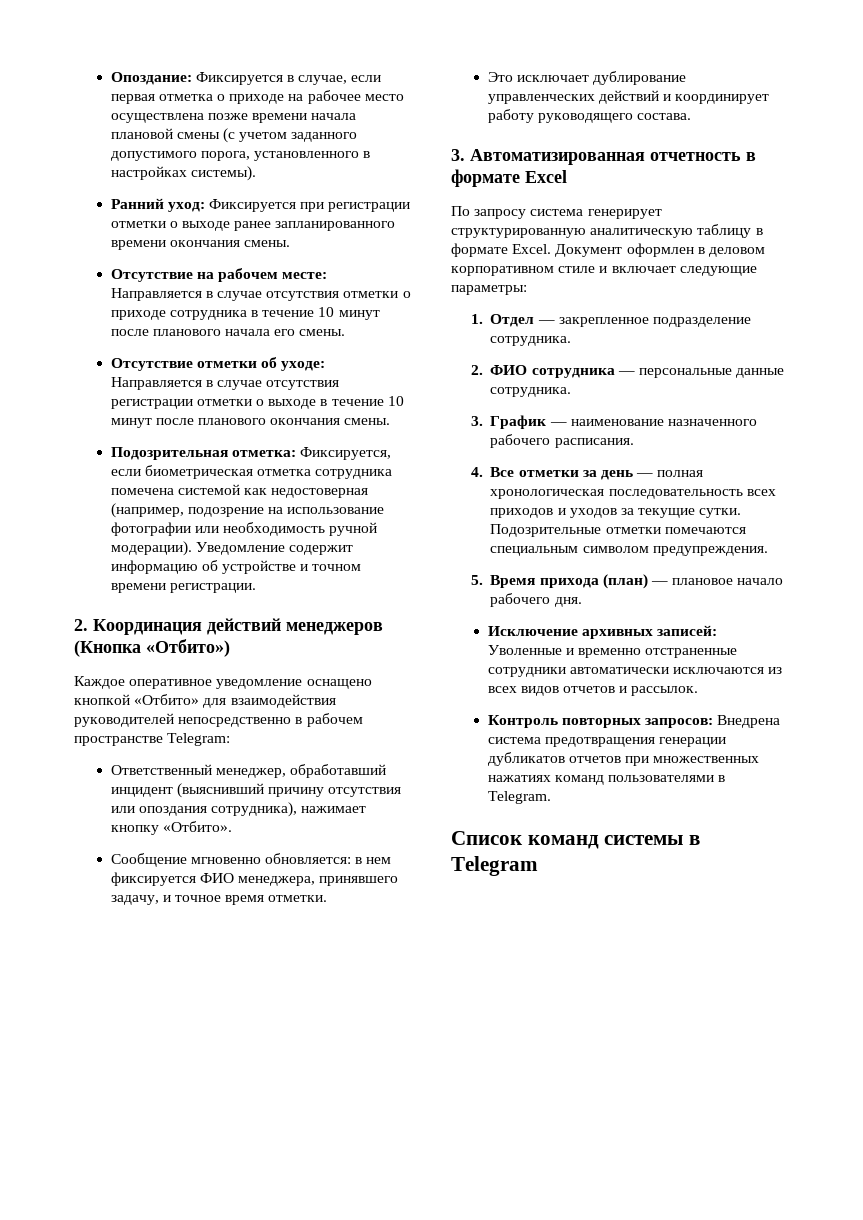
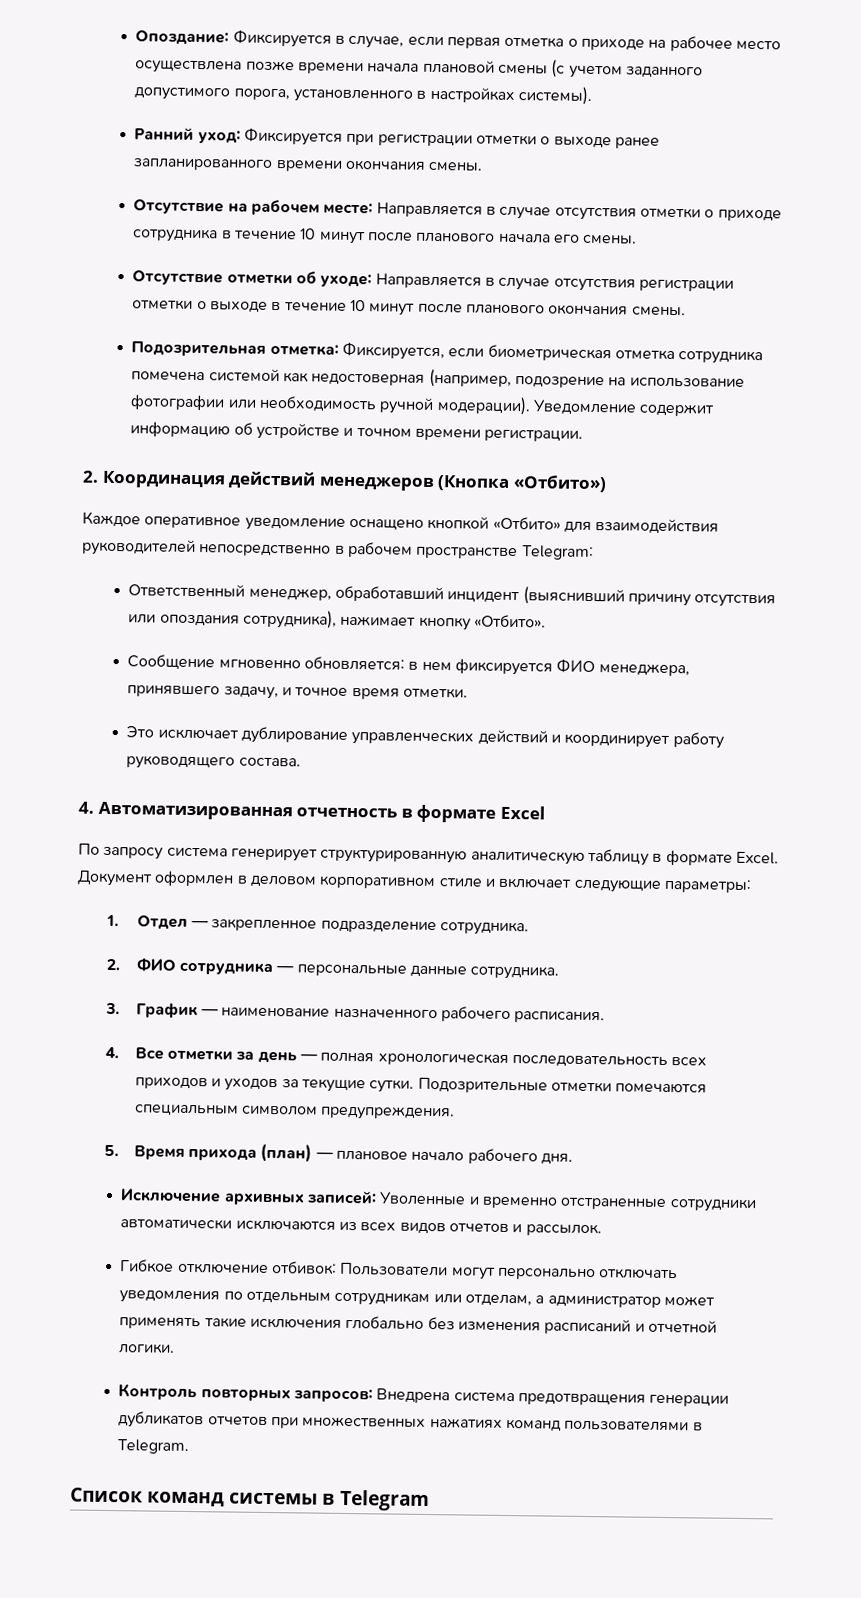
- 3. Автоматизированная отчетность в формате Excel
+ 4. Автоматизированная отчетность в формате Excel
+ Гибкое отключение отбивок: Пользователи могут персонально отключать уведомления по отдельным сотрудникам или отделам, а администратор может применять такие исключения глобально без изменения расписаний и отчетной логики.

